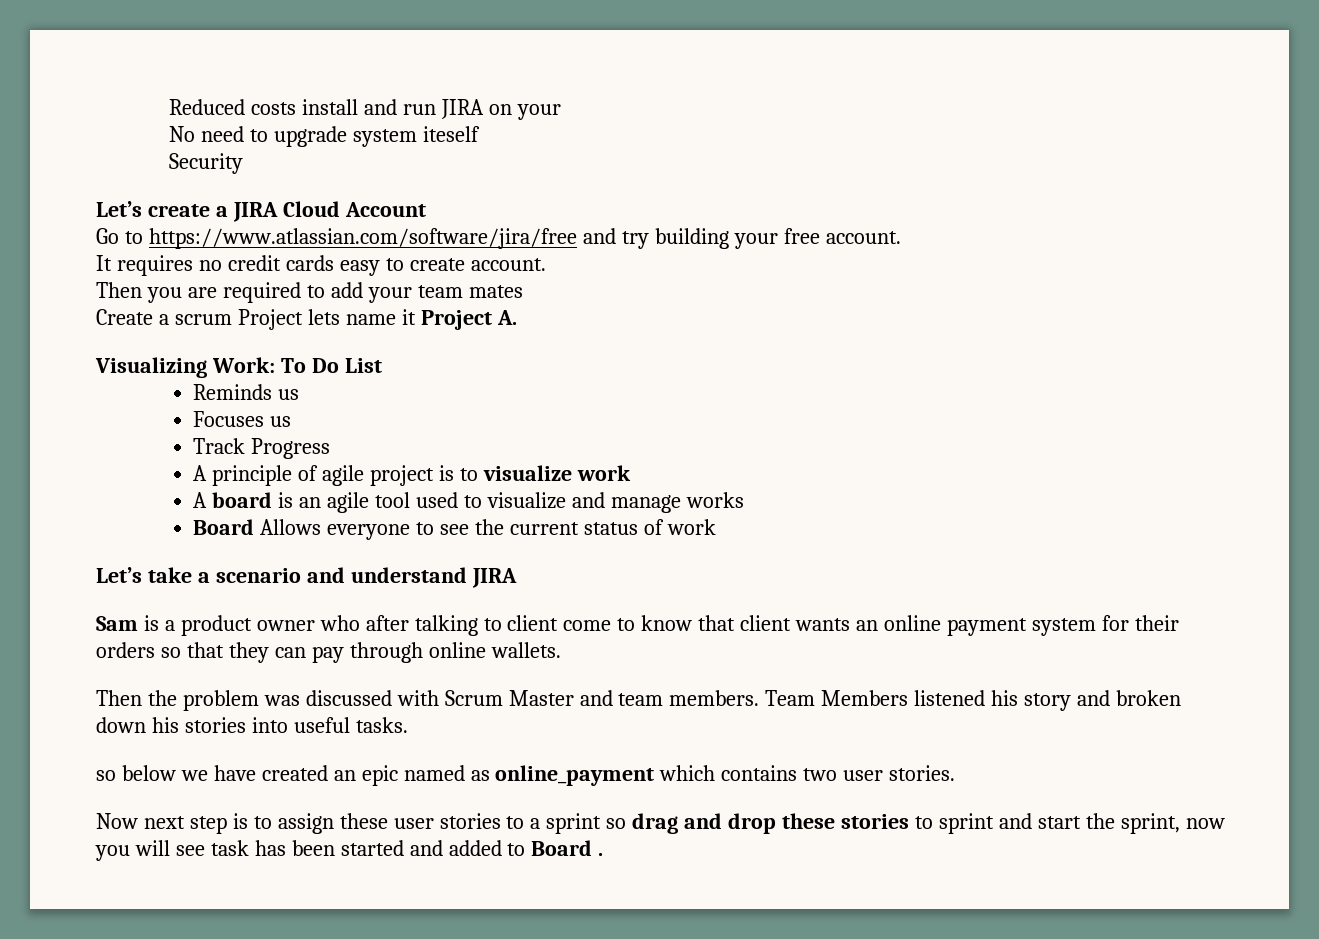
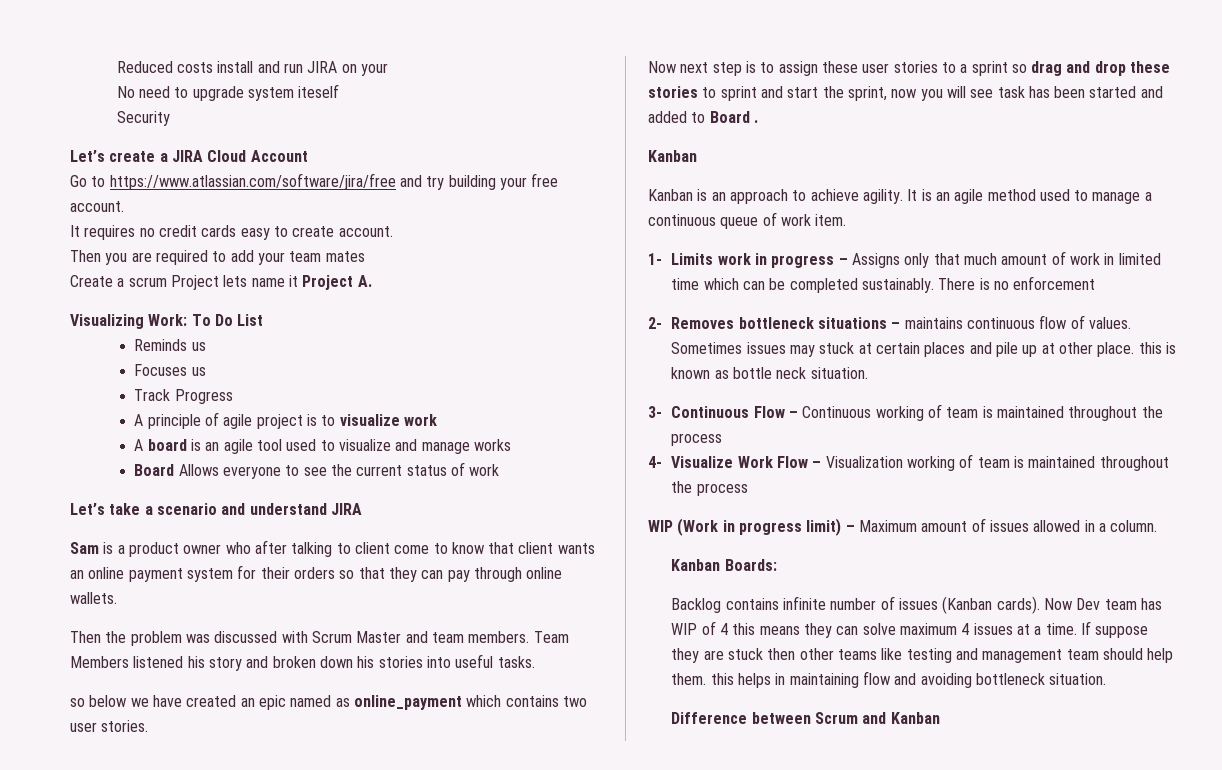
  Now next step is to assign these user stories to a sprint so drag and drop these stories to sprint and start the sprint, now you will see task has been started and added to Board .
+ Kanban
+ Kanban is an approach to achieve agility. It is an agile method used to manage a continuous queue of work item.
+ 1- Limits work in progress – Assigns only that much amount of work in limited time which can be completed sustainably. There is no enforcement
+ 2- Removes bottleneck situations – maintains continuous flow of values. Sometimes issues may stuck at certain places and pile up at other place. this is known as bottle neck situation.
+ 3- Continuous Flow – Continuous working of team is maintained throughout the process
+ 4- Visualize Work Flow – Visualization working of team is maintained throughout the process
+ WIP (Work in progress limit) – Maximum amount of issues allowed in a column.
+ Kanban Boards:
+ Backlog contains infinite number of issues (Kanban cards). Now Dev team has WIP of 4 this means they can solve maximum 4 issues at a time. If suppose they are stuck then other teams like testing and management team should help them. this helps in maintaining flow and avoiding bottleneck situation.
+ Difference between Scrum and Kanban

